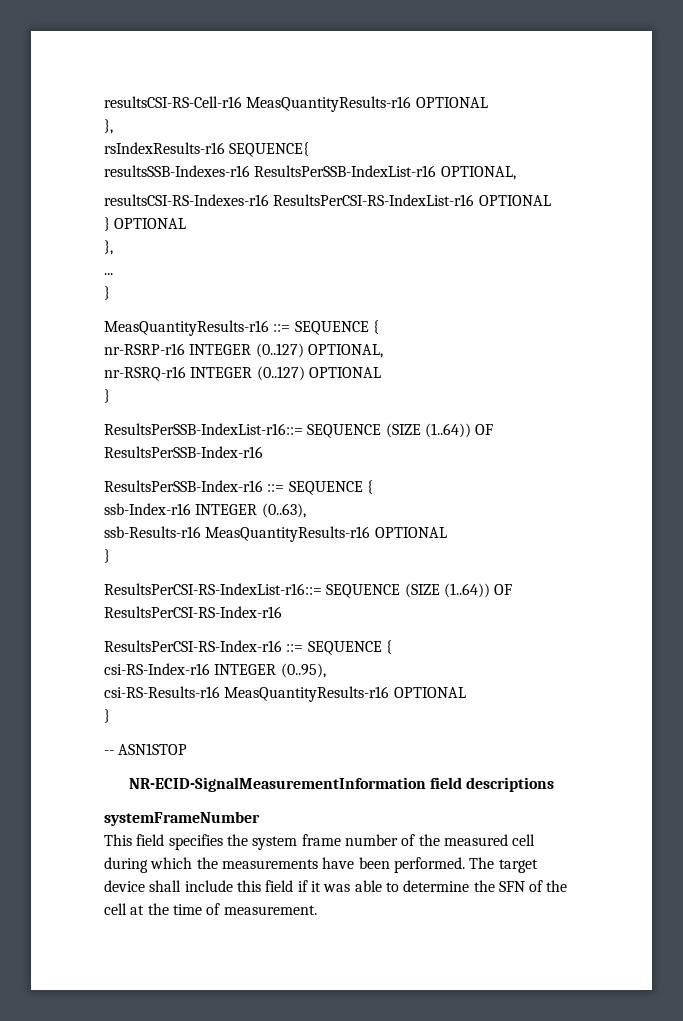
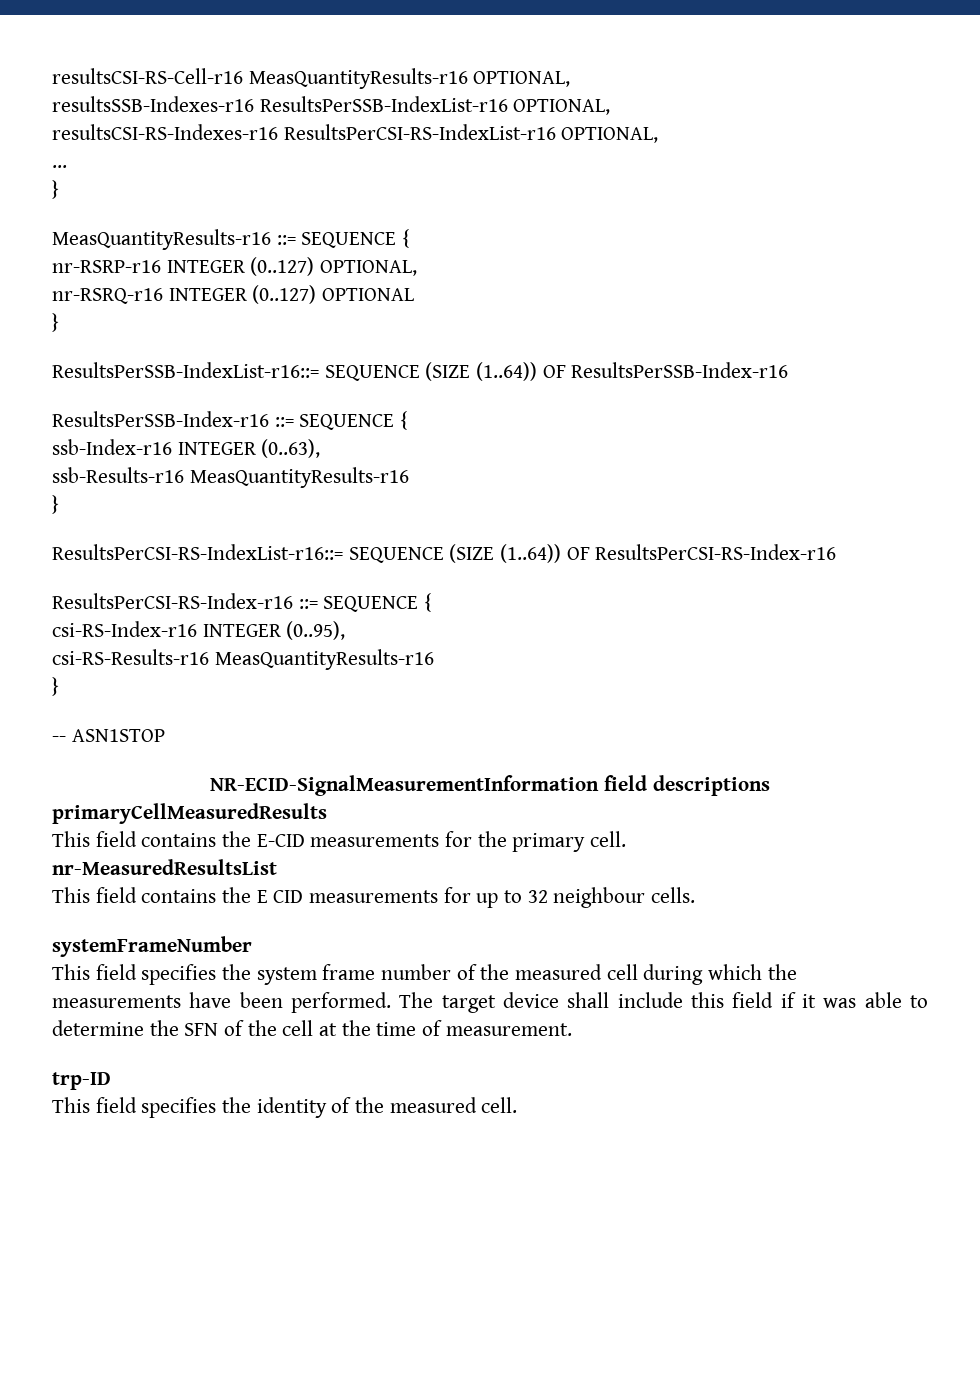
- resultsCSI-RS-Cell-r16 MeasQuantityResults-r16 OPTIONAL
- },
- rsIndexResults-r16 SEQUENCE{
+ resultsCSI-RS-Cell-r16 MeasQuantityResults-r16 OPTIONAL,
- resultsCSI-RS-Indexes-r16 ResultsPerCSI-RS-IndexList-r16 OPTIONAL
- } OPTIONAL
- },
+ resultsCSI-RS-Indexes-r16 ResultsPerCSI-RS-IndexList-r16 OPTIONAL,
- ssb-Results-r16 MeasQuantityResults-r16 OPTIONAL
+ ssb-Results-r16 MeasQuantityResults-r16
- csi-RS-Results-r16 MeasQuantityResults-r16 OPTIONAL
+ csi-RS-Results-r16 MeasQuantityResults-r16
+ primaryCellMeasuredResults
+ This field contains the E-CID measurements for the primary cell.
+ nr-MeasuredResultsList
+ This field contains the E CID measurements for up to 32 neighbour cells.
+ trp-ID
+ This field specifies the identity of the measured cell.

